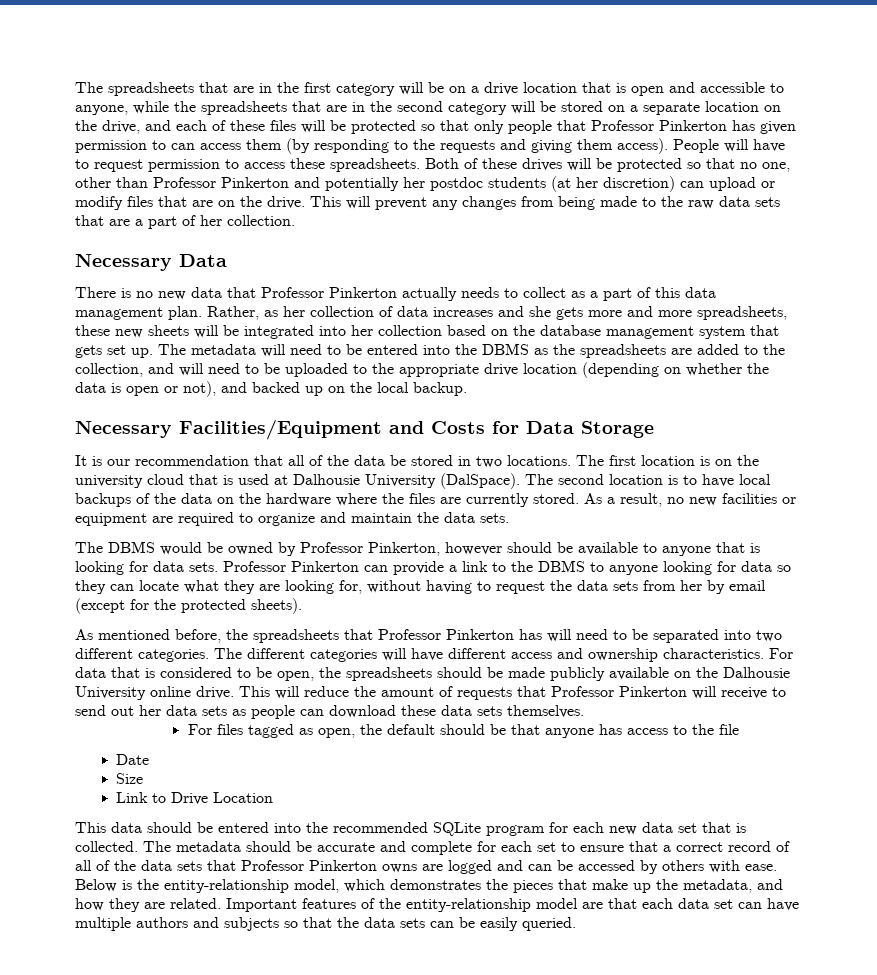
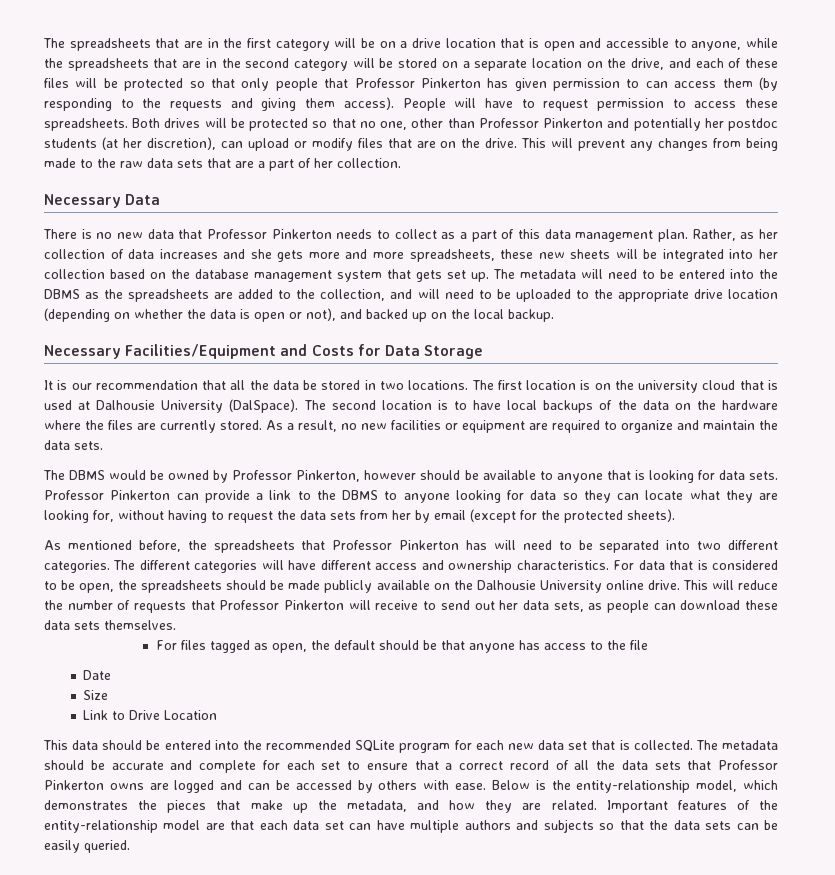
- Both of these drives will be protected so that no one, other than Professor Pinkerton and potentially her postdoc students (at her discretion) can upload or modify files that are on the drive.
+ Both drives will be protected so that no one, other than Professor Pinkerton and potentially her postdoc students (at her discretion), can upload or modify files that are on the drive.
- There is no new data that Professor Pinkerton actually needs to collect as a part of this data management plan.
+ There is no new data that Professor Pinkerton needs to collect as a part of this data management plan.
- It is our recommendation that all of the data be stored in two locations.
+ It is our recommendation that all the data be stored in two locations.
- This will reduce the amount of requests that Professor Pinkerton will receive to send out her data sets as people can download these data sets themselves.
+ This will reduce the number of requests that Professor Pinkerton will receive to send out her data sets, as people can download these data sets themselves.
- The metadata should be accurate and complete for each set to ensure that a correct record of all of the data sets that Professor Pinkerton owns are logged and can be accessed by others with ease.
+ The metadata should be accurate and complete for each set to ensure that a correct record of all the data sets that Professor Pinkerton owns are logged and can be accessed by others with ease.

